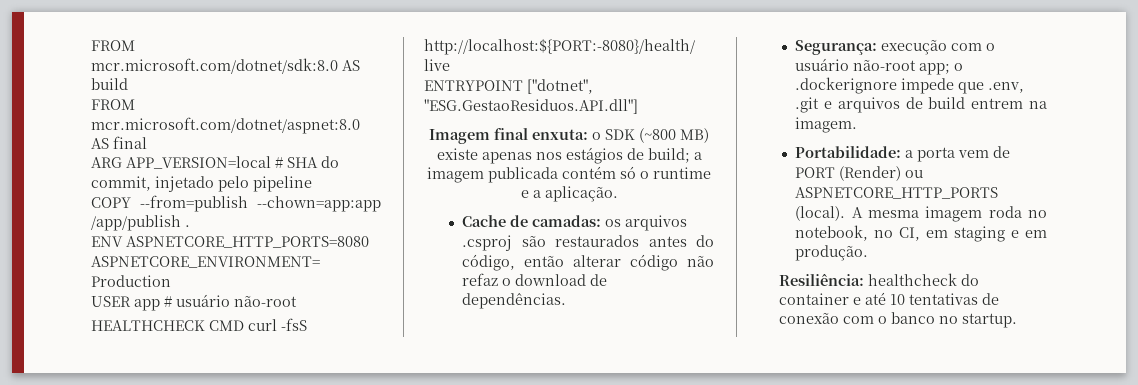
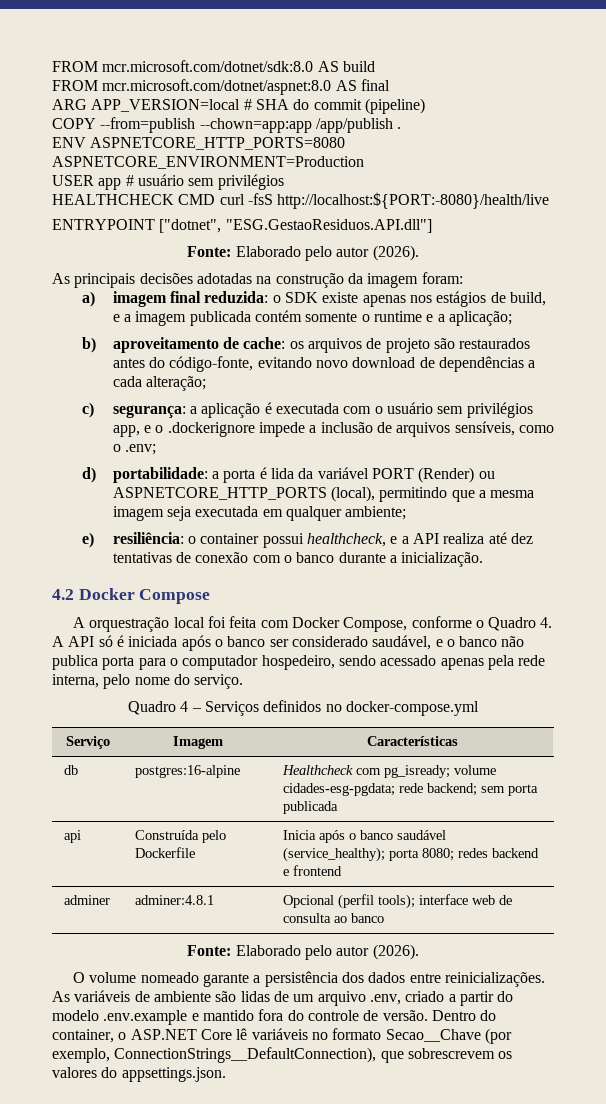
- ARG APP_VERSION=local # SHA do commit, injetado pelo pipeline
+ ARG APP_VERSION=local # SHA do commit (pipeline)
- USER app # usuário não-root
+ USER app # usuário sem privilégios
  ENTRYPOINT ["dotnet", "ESG.GestaoResiduos.API.dll"]
- Imagem final enxuta: o SDK (~800 MB) existe apenas nos estágios de build; a imagem publicada contém só o runtime e a aplicação.
- Cache de camadas: os arquivos .csproj são restaurados antes do código, então alterar código não refaz o download de dependências.
- Segurança: execução com o usuário não-root app; o .dockerignore impede que .env, .git e arquivos de build entrem na imagem.
- Portabilidade: a porta vem de PORT (Render) ou ASPNETCORE_HTTP_PORTS (local). A mesma imagem roda no notebook, no CI, em staging e em produção.
- Resiliência: healthcheck do container e até 10 tentativas de conexão com o banco no startup.
+ Fonte: Elaborado pelo autor (2026).
+ As principais decisões adotadas na construção da imagem foram:
+ a) imagem final reduzida: o SDK existe apenas nos estágios de build, e a imagem publicada contém somente o runtime e a aplicação;
+ b) aproveitamento de cache: os arquivos de projeto são restaurados antes do código-fonte, evitando novo download de dependências a cada alteração;
+ c) segurança: a aplicação é executada com o usuário sem privilégios app, e o .dockerignore impede a inclusão de arquivos sensíveis, como o .env;
+ d) portabilidade: a porta é lida da variável PORT (Render) ou ASPNETCORE_HTTP_PORTS (local), permitindo que a mesma imagem seja executada em qualquer ambiente;
+ e) resiliência: o container possui healthcheck, e a API realiza até dez tentativas de conexão com o banco durante a inicialização.
+ 4.2 Docker Compose
+ A orquestração local foi feita com Docker Compose, conforme o Quadro 4. A API só é iniciada após o banco ser considerado saudável, e o banco não publica porta para o computador hospedeiro, sendo acessado apenas pela rede interna, pelo nome do serviço.
+ Quadro 4 – Serviços definidos no docker-compose.yml
+ Serviço | Imagem | Características
+ db | postgres:16-alpine | Healthcheck com pg_isready; volume cidades-esg-pgdata; rede backend; sem porta publicada
+ api | Construída pelo Dockerfile | Inicia após o banco saudável (service_healthy); porta 8080; redes backend e frontend
+ adminer | adminer:4.8.1 | Opcional (perfil tools); interface web de consulta ao banco
+ Fonte: Elaborado pelo autor (2026).
+ O volume nomeado garante a persistência dos dados entre reinicializações. As variáveis de ambiente são lidas de um arquivo .env, criado a partir do modelo .env.example e mantido fora do controle de versão. Dentro do container, o ASP.NET Core lê variáveis no formato Secao__Chave (por exemplo, ConnectionStrings__DefaultConnection), que sobrescrevem os valores do appsettings.json.

